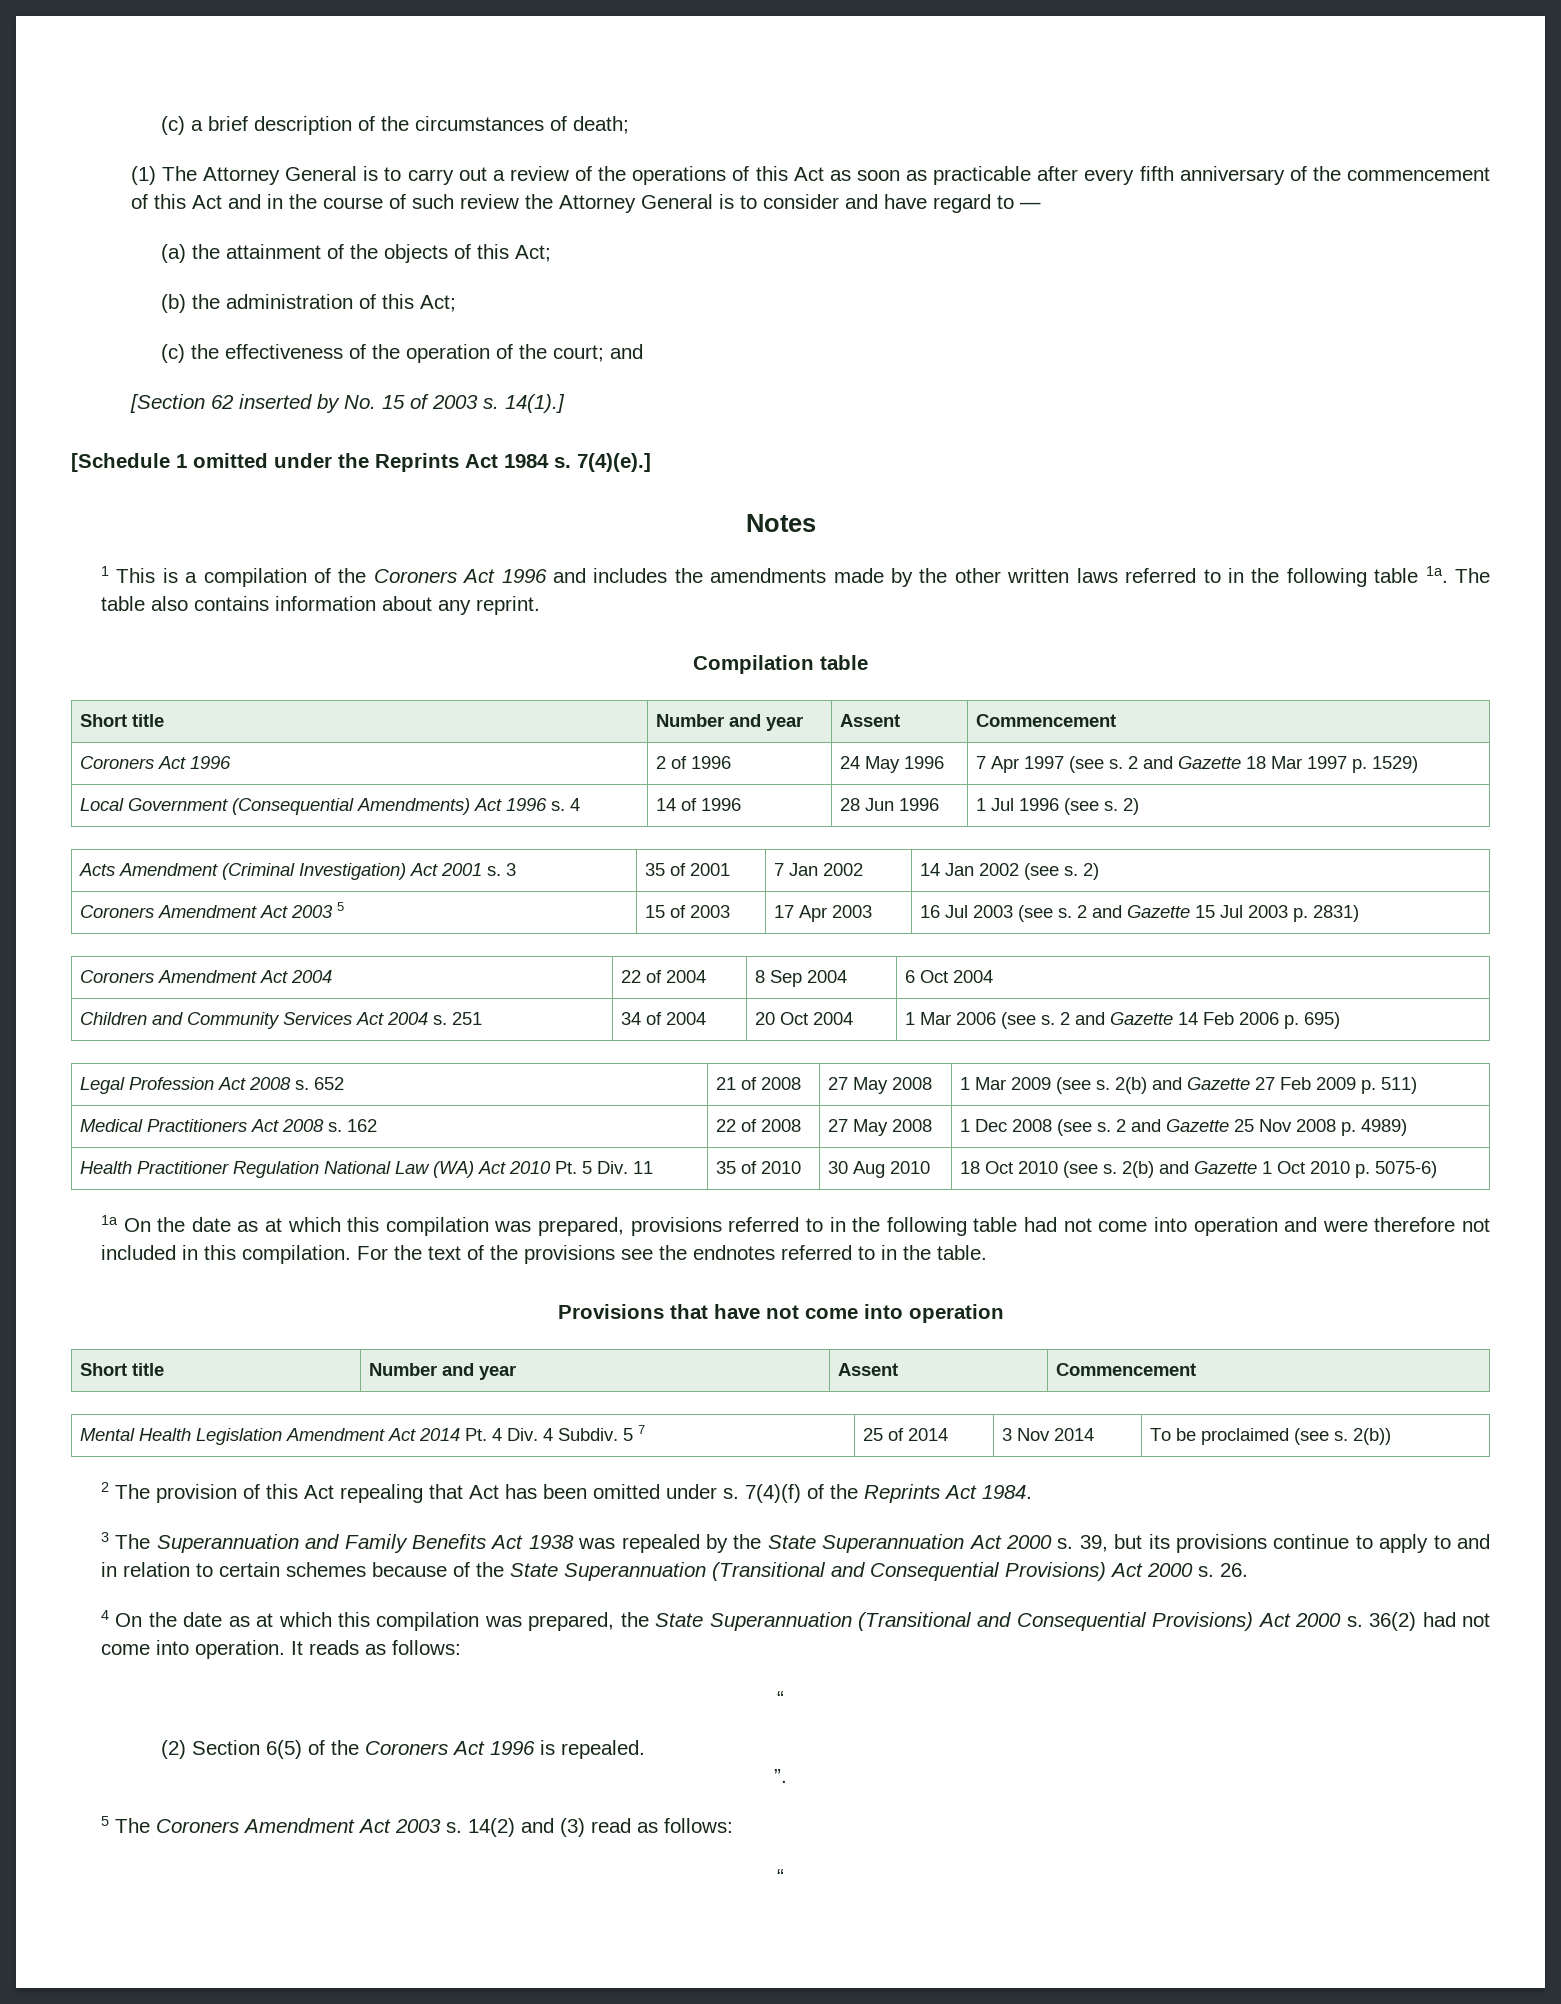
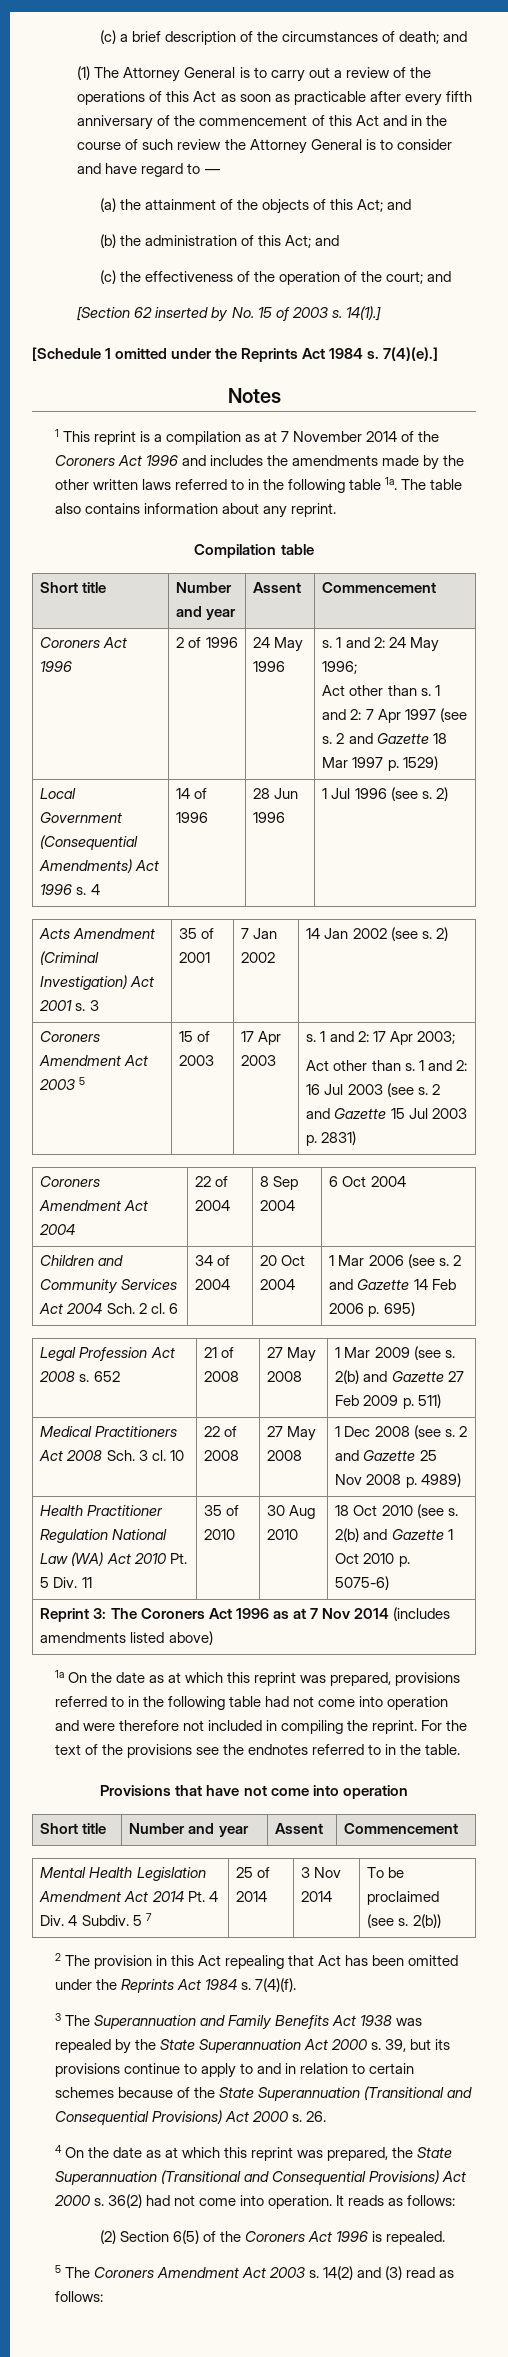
- (c) a brief description of the circumstances of death;
+ (c) a brief description of the circumstances of death; and
- (a) the attainment of the objects of this Act;
+ (a) the attainment of the objects of this Act; and
- (b) the administration of this Act;
+ (b) the administration of this Act; and
- 1 This is a compilation of the Coroners Act 1996 and includes the amendments made by the other written laws referred to in the following table 1a.
+ 1 This reprint is a compilation as at 7 November 2014 of the Coroners Act 1996 and includes the amendments made by the other written laws referred to in the following table 1a.
- Coroners Act 1996 | 2 of 1996 | 24 May 1996 | 7 Apr 1997 (see s. 2 and Gazette 18 Mar 1997 p. 1529)
+ Coroners Act 1996 | 2 of 1996 | 24 May 1996 | s. 1 and 2: 24 May 1996;
+ Act other than s. 1 and 2: 7 Apr 1997 (see s. 2 and Gazette 18 Mar 1997 p. 1529)
- Coroners Amendment Act 2003 5 | 15 of 2003 | 17 Apr 2003 | 16 Jul 2003 (see s. 2 and Gazette 15 Jul 2003 p. 2831)
+ Coroners Amendment Act 2003 5 | 15 of 2003 | 17 Apr 2003 | s. 1 and 2: 17 Apr 2003;
+ Act other than s. 1 and 2: 16 Jul 2003 (see s. 2 and Gazette 15 Jul 2003 p. 2831)
- Children and Community Services Act 2004 s. 251 | 34 of 2004 | 20 Oct 2004 | 1 Mar 2006 (see s. 2 and Gazette 14 Feb 2006 p. 695)
+ Children and Community Services Act 2004 Sch. 2 cl. 6 | 34 of 2004 | 20 Oct 2004 | 1 Mar 2006 (see s. 2 and Gazette 14 Feb 2006 p. 695)
- Medical Practitioners Act 2008 s. 162 | 22 of 2008 | 27 May 2008 | 1 Dec 2008 (see s. 2 and Gazette 25 Nov 2008 p. 4989)
+ Medical Practitioners Act 2008 Sch. 3 cl. 10 | 22 of 2008 | 27 May 2008 | 1 Dec 2008 (see s. 2 and Gazette 25 Nov 2008 p. 4989)
+ Reprint 3: The Coroners Act 1996 as at 7 Nov 2014 (includes amendments listed above)
- 1a On the date as at which this compilation was prepared, provisions referred to in the following table had not come into operation and were therefore not included in this compilation.
+ 1a On the date as at which this reprint was prepared, provisions referred to in the following table had not come into operation and were therefore not included in compiling the reprint.
- 2 The provision of this Act repealing that Act has been omitted under s. 7(4)(f) of the Reprints Act 1984.
+ 2 The provision in this Act repealing that Act has been omitted under the Reprints Act 1984 s. 7(4)(f).
- 4 On the date as at which this compilation was prepared, the State Superannuation (Transitional and Consequential Provisions) Act 2000 s.
+ 4 On the date as at which this reprint was prepared, the State Superannuation (Transitional and Consequential Provisions) Act 2000 s.
  It reads as follows:
- “
- ”.
  14(2) and (3) read as follows:
- “

